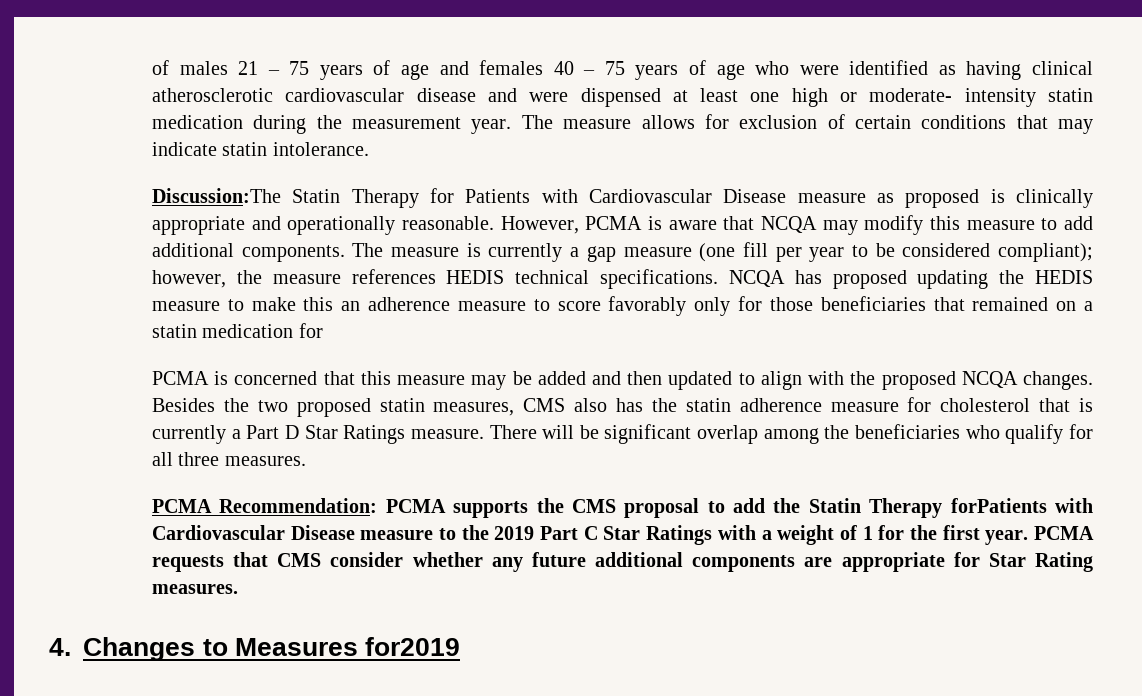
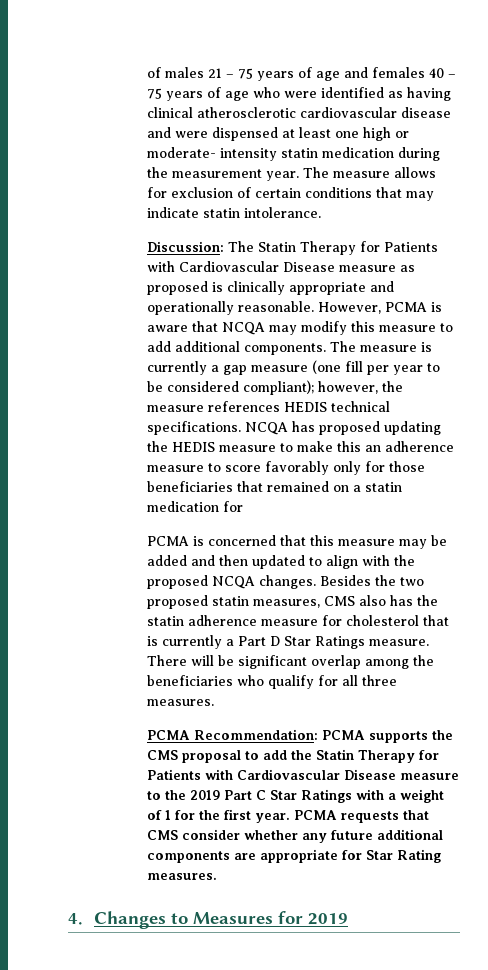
- Discussion:The Statin Therapy for Patients with Cardiovascular Disease measure as proposed is clinically appropriate and operationally reasonable.
+ Discussion: The Statin Therapy for Patients with Cardiovascular Disease measure as proposed is clinically appropriate and operationally reasonable.
- PCMA Recommendation: PCMA supports the CMS proposal to add the Statin Therapy forPatients with Cardiovascular Disease measure to the 2019 Part C Star Ratings with a weight of 1 for the first year.
+ PCMA Recommendation: PCMA supports the CMS proposal to add the Statin Therapy for Patients with Cardiovascular Disease measure to the 2019 Part C Star Ratings with a weight of 1 for the first year.
- 4. Changes to Measures for2019
+ 4. Changes to Measures for 2019

